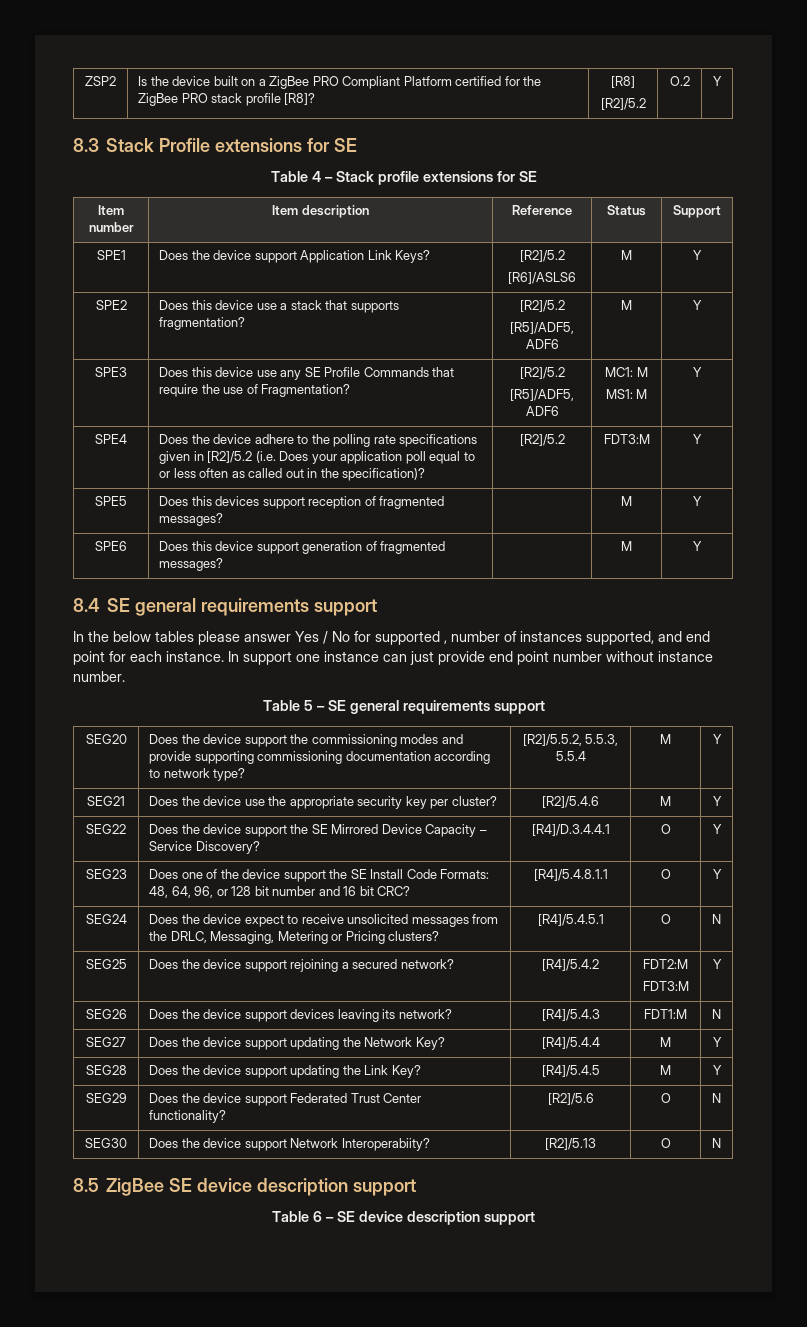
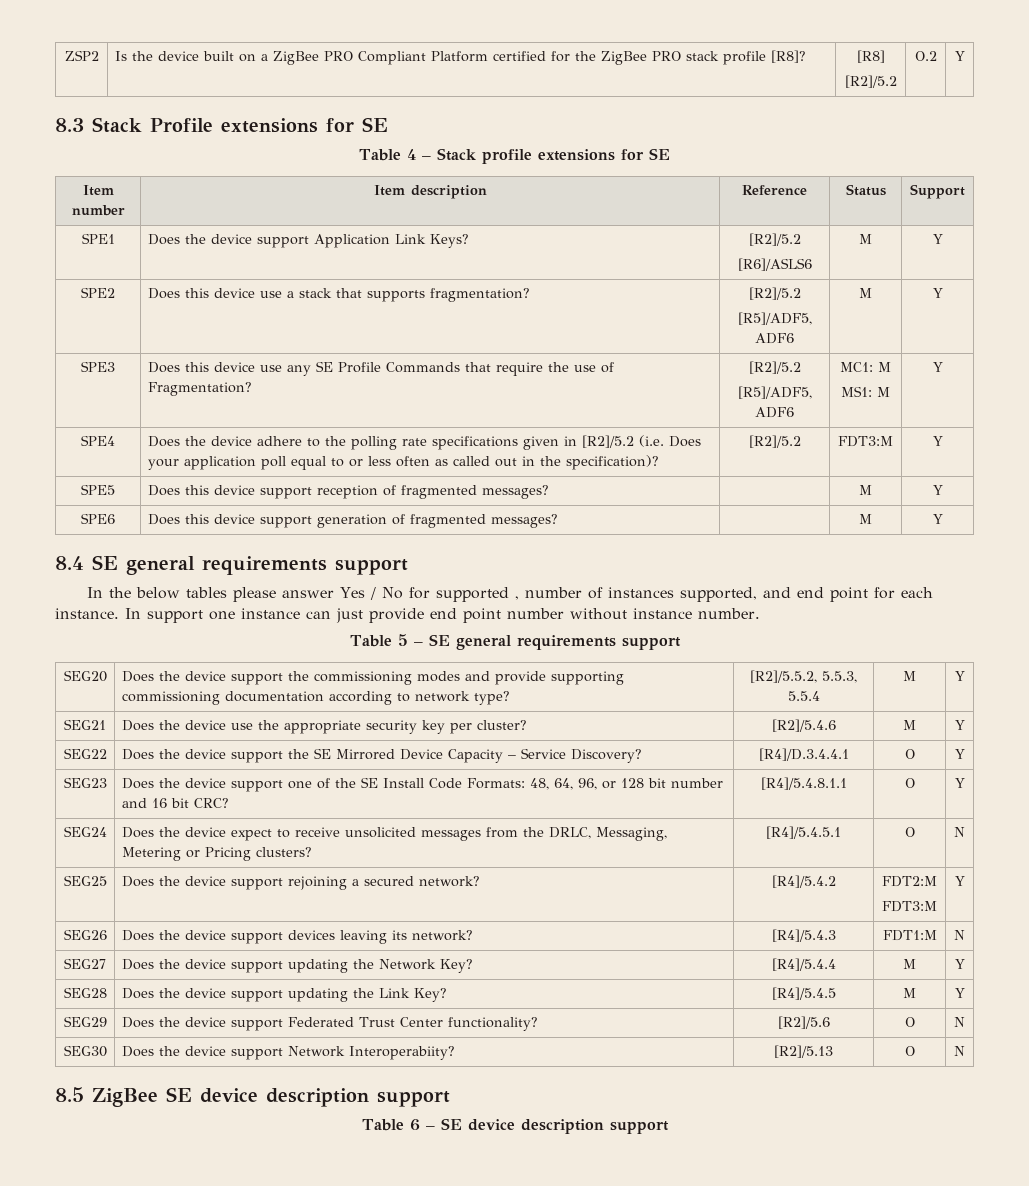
- SPE5 | Does this devices support reception of fragmented messages? | | M | Y
+ SPE5 | Does this device support reception of fragmented messages? | | M | Y
- SEG23 | Does one of the device support the SE Install Code Formats: 48, 64, 96, or 128 bit number and 16 bit CRC? | [R4]/5.4.8.1.1 | O | Y
+ SEG23 | Does the device support one of the SE Install Code Formats: 48, 64, 96, or 128 bit number and 16 bit CRC? | [R4]/5.4.8.1.1 | O | Y

